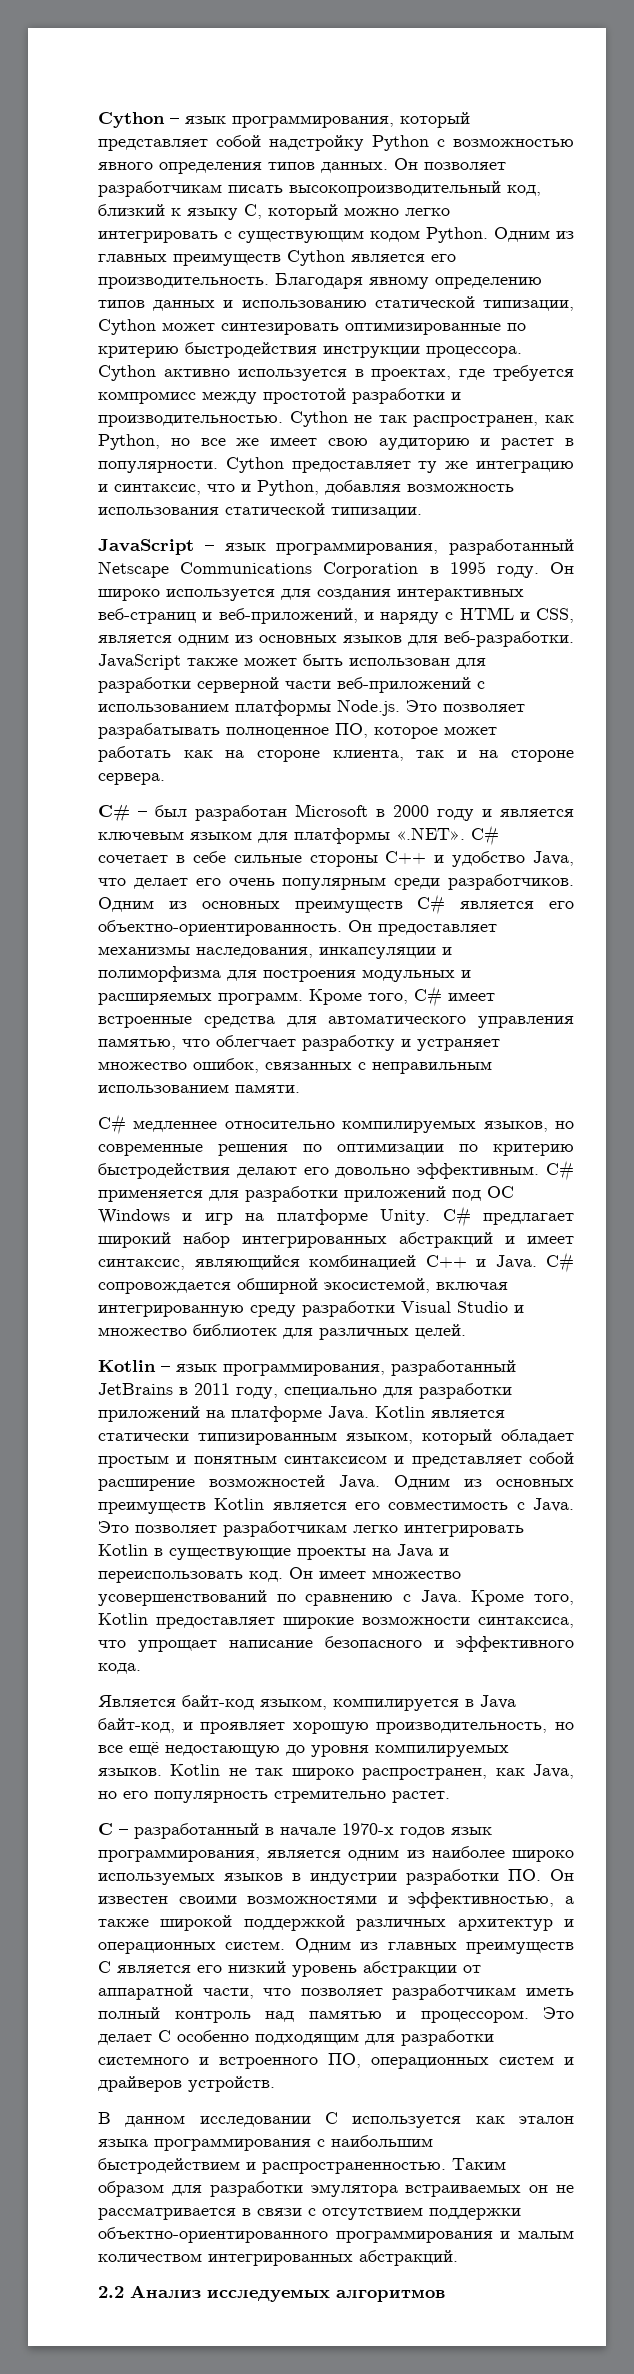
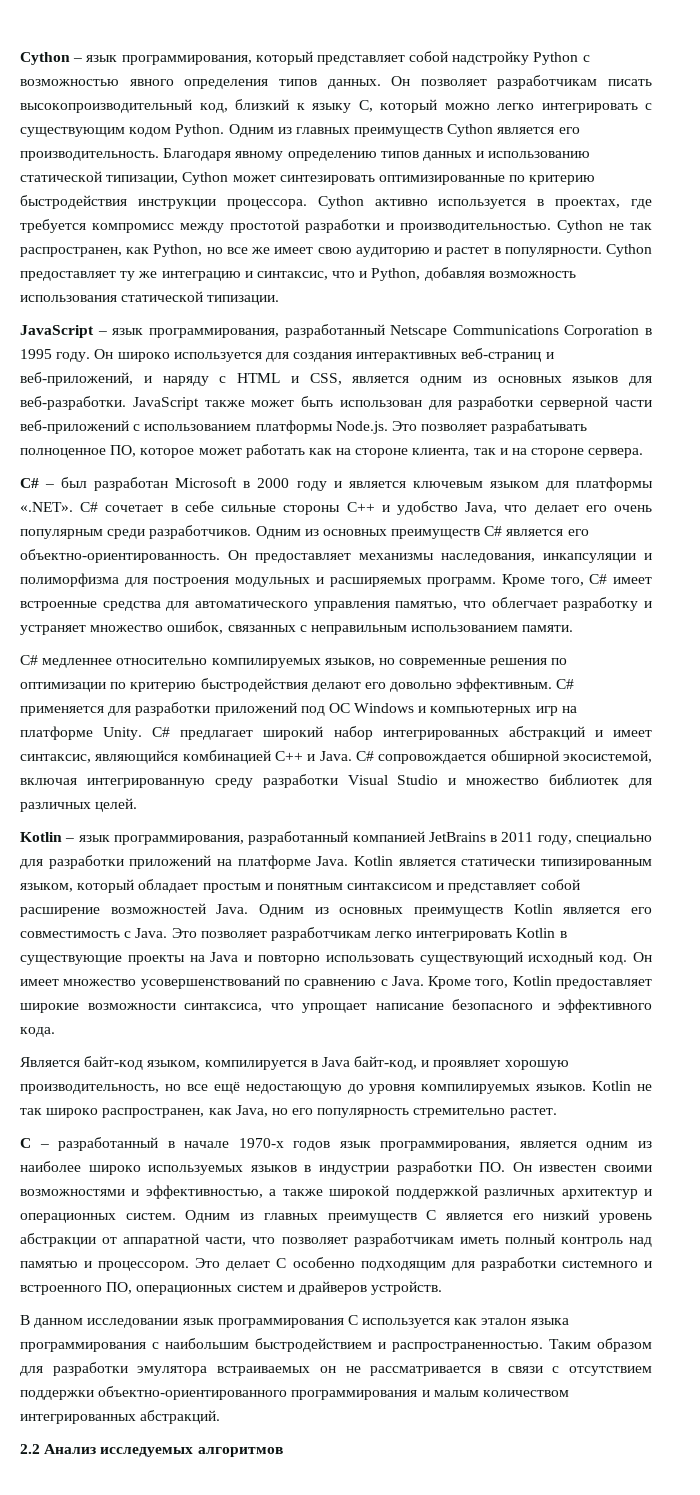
- C# применяется для разработки приложений под ОС Windows и игр на платформе Unity.
+ C# применяется для разработки приложений под ОС Windows и компьютерных игр на платформе Unity.
- Kotlin – язык программирования, разработанный JetBrains в 2011 году, специально для разработки приложений на платформе Java.
+ Kotlin – язык программирования, разработанный компанией JetBrains в 2011 году, специально для разработки приложений на платформе Java.
- Это позволяет разработчикам легко интегрировать Kotlin в существующие проекты на Java и переиспользовать код.
+ Это позволяет разработчикам легко интегрировать Kotlin в существующие проекты на Java и повторно использовать существующий исходный код.
- В данном исследовании C используется как эталон языка программирования с наибольшим быстродействием и распространенностью.
+ В данном исследовании язык программирования C используется как эталон языка программирования с наибольшим быстродействием и распространенностью.

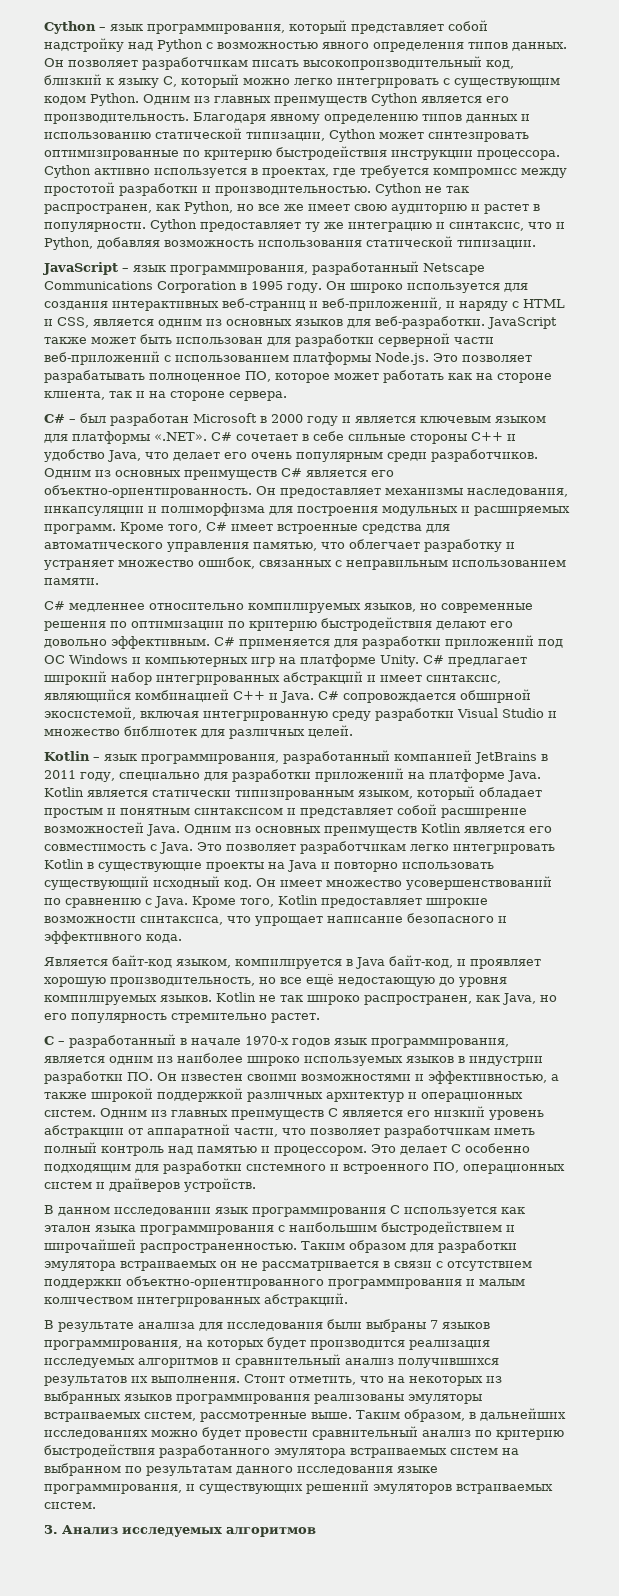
- Cython – язык программирования, который представляет собой надстройку Python с возможностью явного определения типов данных.
+ Cython – язык программирования, который представляет собой надстройку над Python с возможностью явного определения типов данных.
- В данном исследовании язык программирования C используется как эталон языка программирования с наибольшим быстродействием и распространенностью.
+ В данном исследовании язык программирования C используется как эталон языка программирования с наибольшим быстродействием и широчайшей распространенностью.
- 2.2 Анализ исследуемых алгоритмов
+ В результате анализа для исследования были выбраны 7 языков программирования, на которых будет производится реализация исследуемых алгоритмов и сравнительный анализ получившихся результатов их выполнения. Стоит отметить, что на некоторых из выбранных языков программирования реализованы эмуляторы встраиваемых систем, рассмотренные выше. Таким образом, в дальнейших исследованиях можно будет провести сравнительный анализ по критерию быстродействия разработанного эмулятора встраиваемых систем на выбранном по результатам данного исследования языке программирования, и существующих решений эмуляторов встраиваемых систем.
+ 3. Анализ исследуемых алгоритмов

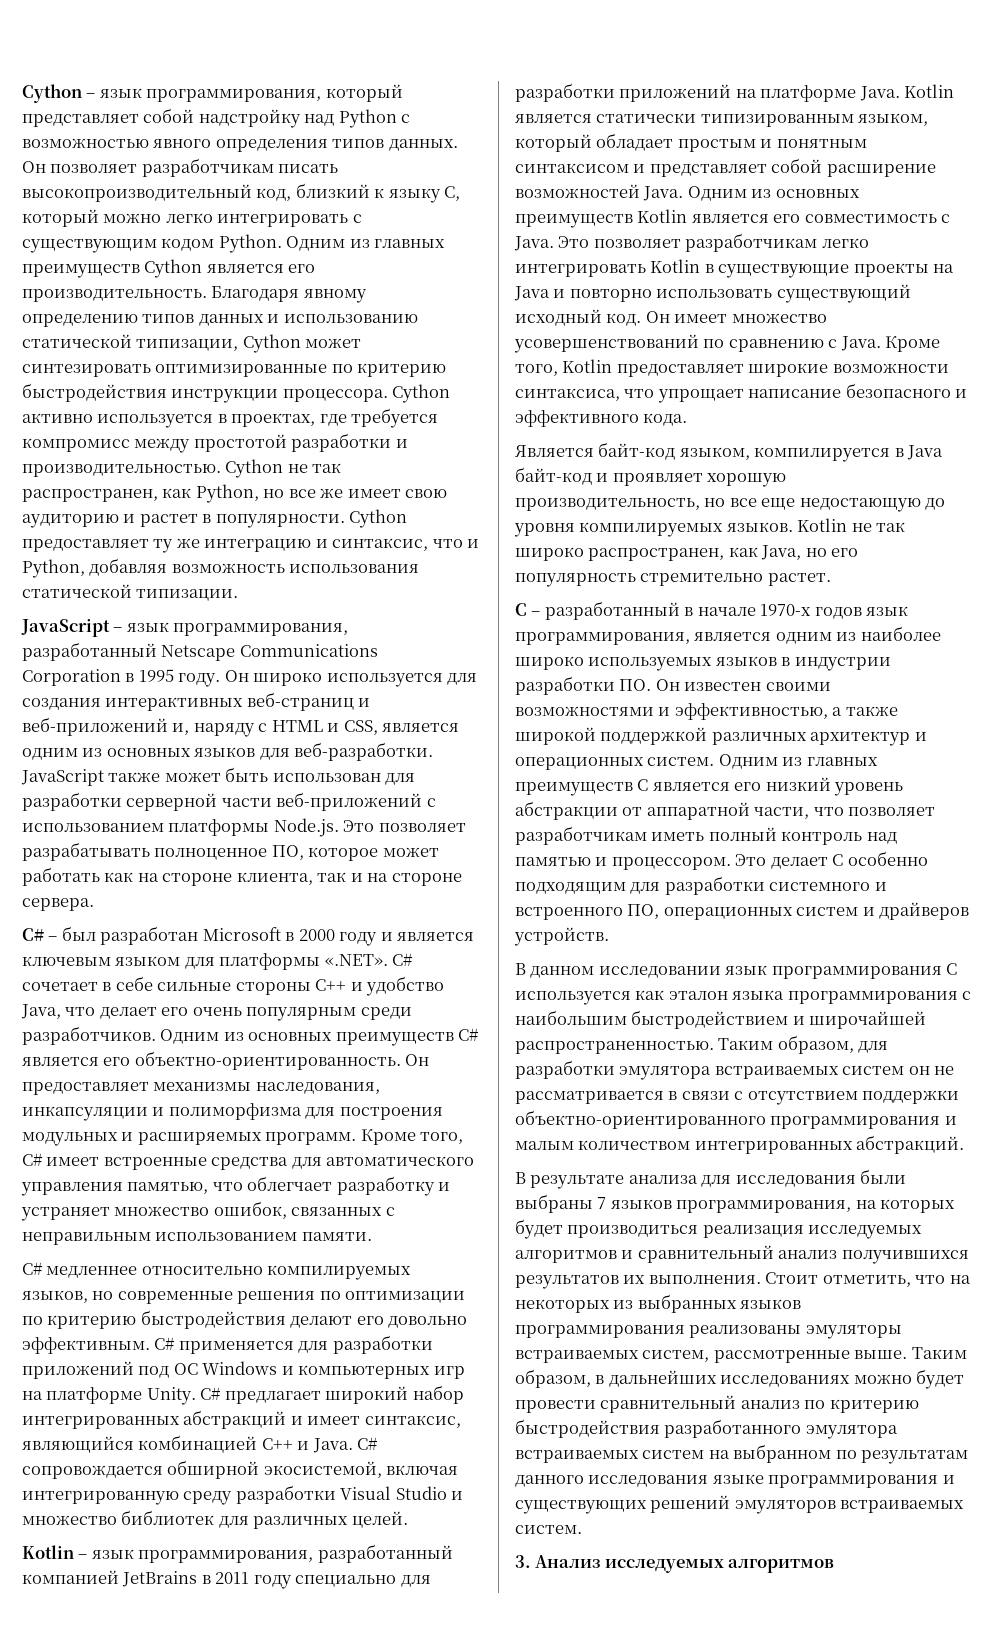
- Он широко используется для создания интерактивных веб-страниц и веб-приложений, и наряду с HTML и CSS, является одним из основных языков для веб-разработки.
+ Он широко используется для создания интерактивных веб-страниц и веб-приложений и, наряду с HTML и CSS, является одним из основных языков для веб-разработки.
- Kotlin – язык программирования, разработанный компанией JetBrains в 2011 году, специально для разработки приложений на платформе Java.
+ Kotlin – язык программирования, разработанный компанией JetBrains в 2011 году специально для разработки приложений на платформе Java.
- Является байт-код языком, компилируется в Java байт-код, и проявляет хорошую производительность, но все ещё недостающую до уровня компилируемых языков.
+ Является байт-код языком, компилируется в Java байт-код и проявляет хорошую производительность, но все еще недостающую до уровня компилируемых языков.
- Таким образом для разработки эмулятора встраиваемых он не рассматривается в связи с отсутствием поддержки объектно-ориентированного программирования и малым количеством интегрированных абстракций.
+ Таким образом, для разработки эмулятора встраиваемых систем он не рассматривается в связи с отсутствием поддержки объектно-ориентированного программирования и малым количеством интегрированных абстракций.
- В результате анализа для исследования были выбраны 7 языков программирования, на которых будет производится реализация исследуемых алгоритмов и сравнительный анализ получившихся результатов их выполнения.
+ В результате анализа для исследования были выбраны 7 языков программирования, на которых будет производиться реализация исследуемых алгоритмов и сравнительный анализ получившихся результатов их выполнения.
- Таким образом, в дальнейших исследованиях можно будет провести сравнительный анализ по критерию быстродействия разработанного эмулятора встраиваемых систем на выбранном по результатам данного исследования языке программирования, и существующих решений эмуляторов встраиваемых систем.
+ Таким образом, в дальнейших исследованиях можно будет провести сравнительный анализ по критерию быстродействия разработанного эмулятора встраиваемых систем на выбранном по результатам данного исследования языке программирования и существующих решений эмуляторов встраиваемых систем.

